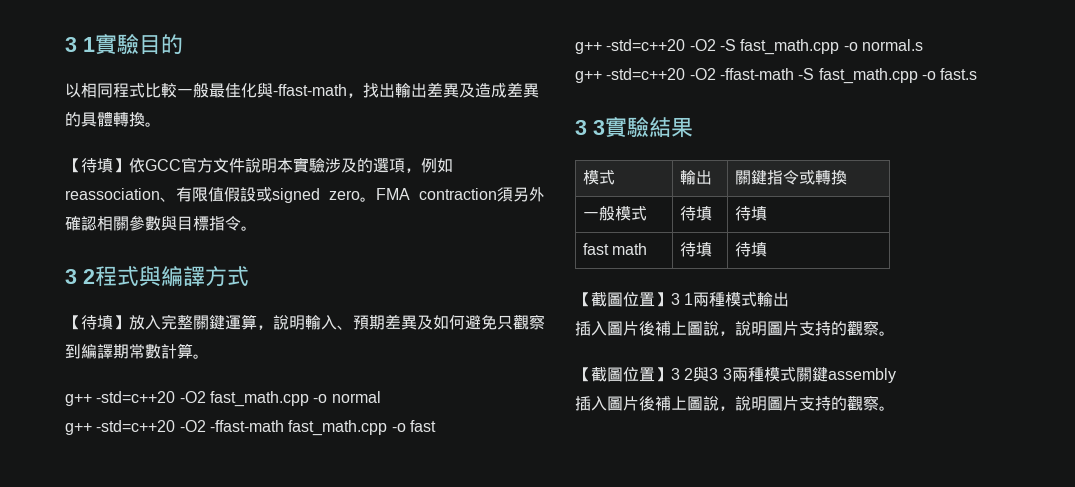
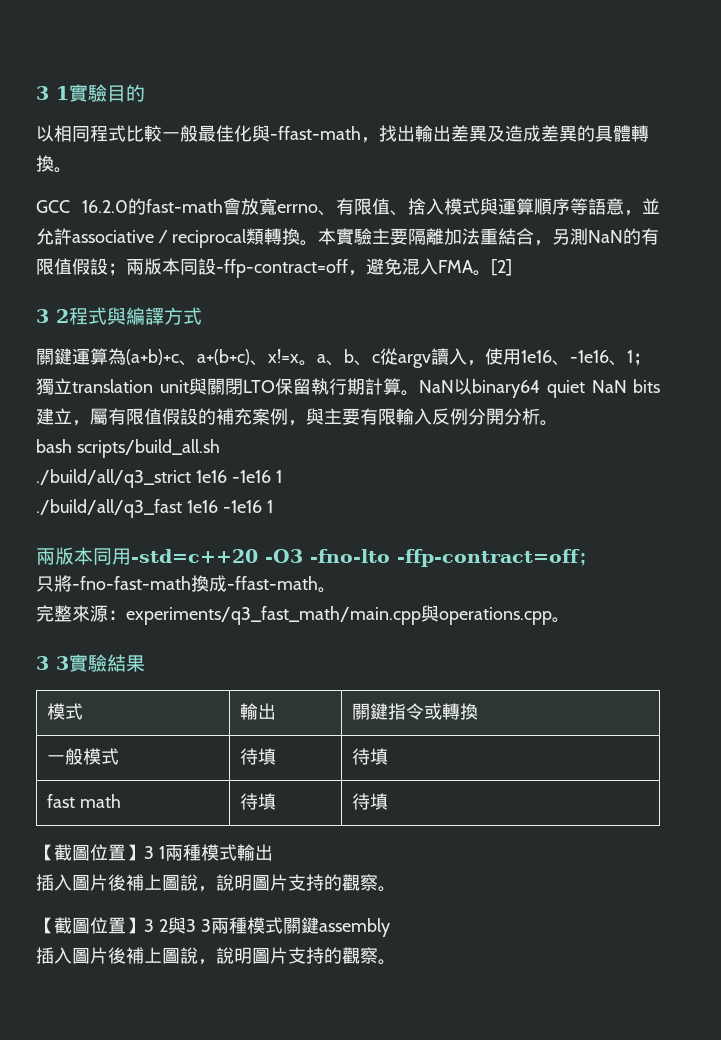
- 【待填】依GCC官方文件說明本實驗涉及的選項，例如reassociation、有限值假設或signed zero。FMA contraction須另外確認相關參數與目標指令。
+ GCC 16.2.0的fast-math會放寬errno、有限值、捨入模式與運算順序等語意，並允許associative／reciprocal類轉換。本實驗主要隔離加法重結合，另測NaN的有限值假設；兩版本同設-ffp-contract=off，避免混入FMA。[2]
- 【待填】放入完整關鍵運算，說明輸入、預期差異及如何避免只觀察到編譯期常數計算。
- g++ -std=c++20 -O2 fast_math.cpp -o normal
- g++ -std=c++20 -O2 -ffast-math fast_math.cpp -o fast
- g++ -std=c++20 -O2 -S fast_math.cpp -o normal.s
- g++ -std=c++20 -O2 -ffast-math -S fast_math.cpp -o fast.s
+ 關鍵運算為(a+b)+c、a+(b+c)、x!=x。a、b、c從argv讀入，使用1e16、-1e16、1；獨立translation unit與關閉LTO保留執行期計算。NaN以binary64 quiet NaN bits建立，屬有限值假設的補充案例，與主要有限輸入反例分開分析。
+ bash scripts/build_all.sh
+ ./build/all/q3_strict 1e16 -1e16 1
+ ./build/all/q3_fast 1e16 -1e16 1
+ 兩版本同用-std=c++20 -O3 -fno-lto -ffp-contract=off；
+ 只將-fno-fast-math換成-ffast-math。
+ 完整來源：experiments/q3_fast_math/main.cpp與operations.cpp。

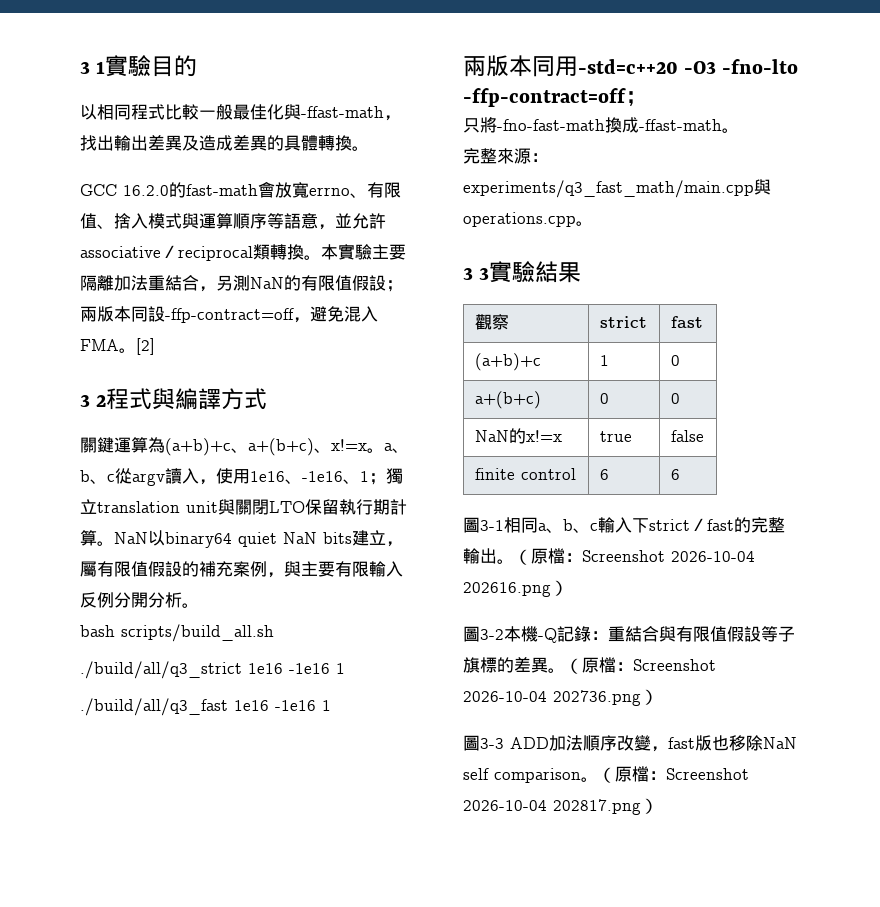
- 模式 | 輸出 | 關鍵指令或轉換
- 一般模式 | 待填 | 待填
- fast math | 待填 | 待填
- 【截圖位置】3 1兩種模式輸出
- 插入圖片後補上圖說，說明圖片支持的觀察。
- 【截圖位置】3 2與3 3兩種模式關鍵assembly
- 插入圖片後補上圖說，說明圖片支持的觀察。
+ 觀察 | strict | fast
+ (a+b)+c | 1 | 0
+ a+(b+c) | 0 | 0
+ NaN的x!=x | true | false
+ finite control | 6 | 6
+ 圖3-1相同a、b、c輸入下strict／fast的完整輸出。（原檔：Screenshot 2026-10-04 202616.png）
+ 圖3-2本機-Q記錄：重結合與有限值假設等子旗標的差異。（原檔：Screenshot 2026-10-04 202736.png）
+ 圖3-3 ADD加法順序改變，fast版也移除NaN self comparison。（原檔：Screenshot 2026-10-04 202817.png）

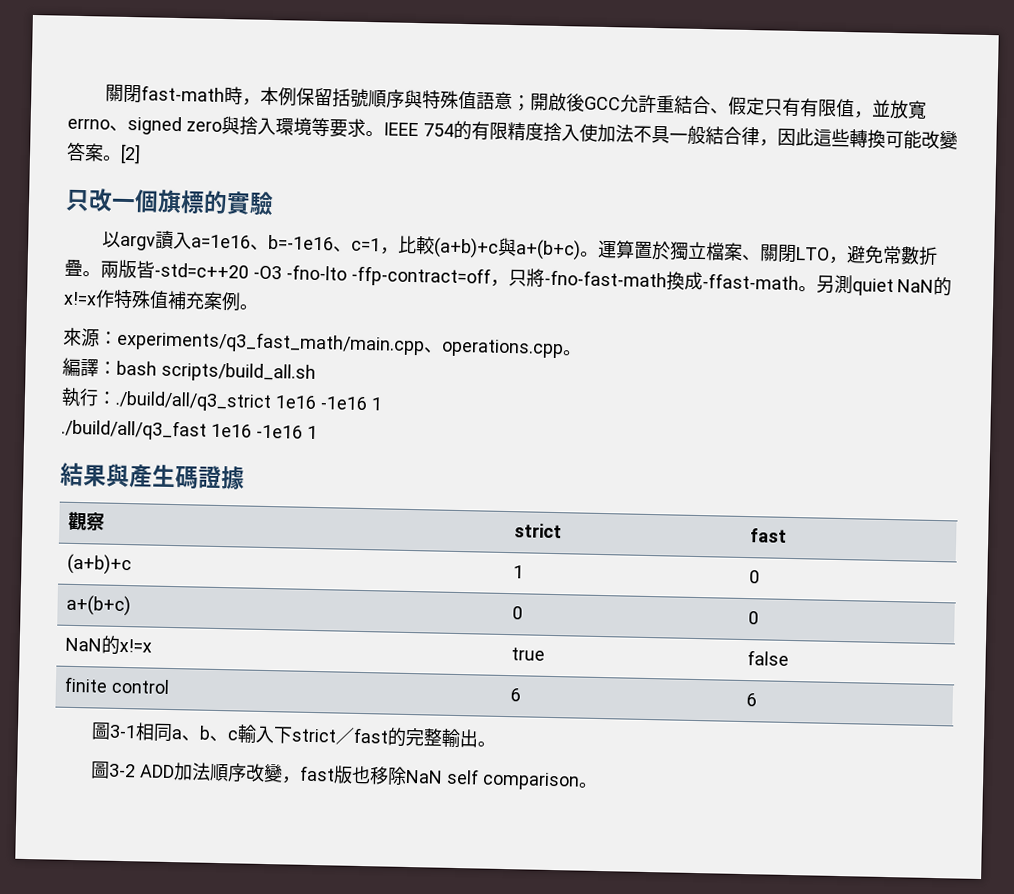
- 3 1實驗目的
- 以相同程式比較一般最佳化與-ffast-math，找出輸出差異及造成差異的具體轉換。
- GCC 16.2.0的fast-math會放寬errno、有限值、捨入模式與運算順序等語意，並允許associative／reciprocal類轉換。本實驗主要隔離加法重結合，另測NaN的有限值假設；兩版本同設-ffp-contract=off，避免混入FMA。[2]
- 3 2程式與編譯方式
- 關鍵運算為(a+b)+c、a+(b+c)、x!=x。a、b、c從argv讀入，使用1e16、-1e16、1；獨立translation unit與關閉LTO保留執行期計算。NaN以binary64 quiet NaN bits建立，屬有限值假設的補充案例，與主要有限輸入反例分開分析。
- bash scripts/build_all.sh
+ 關閉fast-math時，本例保留括號順序與特殊值語意；開啟後GCC允許重結合、假定只有有限值，並放寬errno、signed zero與捨入環境等要求。IEEE 754的有限精度捨入使加法不具一般結合律，因此這些轉換可能改變答案。[2]
+ 只改一個旗標的實驗
+ 以argv讀入a=1e16、b=-1e16、c=1，比較(a+b)+c與a+(b+c)。運算置於獨立檔案、關閉LTO，避免常數折疊。兩版皆-std=c++20 -O3 -fno-lto -ffp-contract=off，只將-fno-fast-math換成-ffast-math。另測quiet NaN的x!=x作特殊值補充案例。
+ 來源：experiments/q3_fast_math/main.cpp、operations.cpp。
+ 編譯：bash scripts/build_all.sh
- ./build/all/q3_strict 1e16 -1e16 1
+ 執行：./build/all/q3_strict 1e16 -1e16 1
- 兩版本同用-std=c++20 -O3 -fno-lto -ffp-contract=off；
- 只將-fno-fast-math換成-ffast-math。
- 完整來源：experiments/q3_fast_math/main.cpp與operations.cpp。
- 3 3實驗結果
+ 結果與產生碼證據
- 圖3-1相同a、b、c輸入下strict／fast的完整輸出。（原檔：Screenshot 2026-10-04 202616.png）
- 圖3-2本機-Q記錄：重結合與有限值假設等子旗標的差異。（原檔：Screenshot 2026-10-04 202736.png）
- 圖3-3 ADD加法順序改變，fast版也移除NaN self comparison。（原檔：Screenshot 2026-10-04 202817.png）
+ 圖3-1相同a、b、c輸入下strict／fast的完整輸出。
+ 圖3-2 ADD加法順序改變，fast版也移除NaN self comparison。

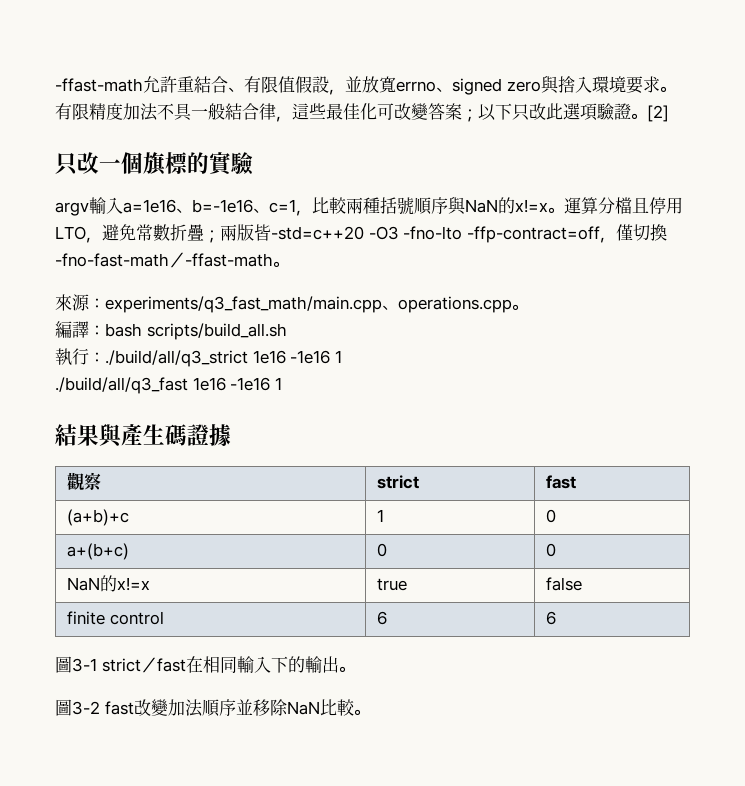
- 關閉fast-math時，本例保留括號順序與特殊值語意；開啟後GCC允許重結合、假定只有有限值，並放寬errno、signed zero與捨入環境等要求。IEEE 754的有限精度捨入使加法不具一般結合律，因此這些轉換可能改變答案。
+ -ffast-math允許重結合、有限值假設，並放寬errno、signed zero與捨入環境要求。有限精度加法不具一般結合律，這些最佳化可改變答案；以下只改此選項驗證。
- 以argv讀入a=1e16、b=-1e16、c=1，比較(a+b)+c與a+(b+c)。運算置於獨立檔案、關閉LTO，避免常數折疊。兩版皆-std=c++20 -O3 -fno-lto -ffp-contract=off，只將-fno-fast-math換成-ffast-math。另測quiet NaN的x!=x作特殊值補充案例。
+ argv輸入a=1e16、b=-1e16、c=1，比較兩種括號順序與NaN的x!=x。運算分檔且停用LTO，避免常數折疊；兩版皆-std=c++20 -O3 -fno-lto -ffp-contract=off，僅切換-fno-fast-math／-ffast-math。
- 圖3-1相同a、b、c輸入下strict／fast的完整輸出。
- 圖3-2 ADD加法順序改變，fast版也移除NaN self comparison。
+ 圖3-1 strict／fast在相同輸入下的輸出。
+ 圖3-2 fast改變加法順序並移除NaN比較。

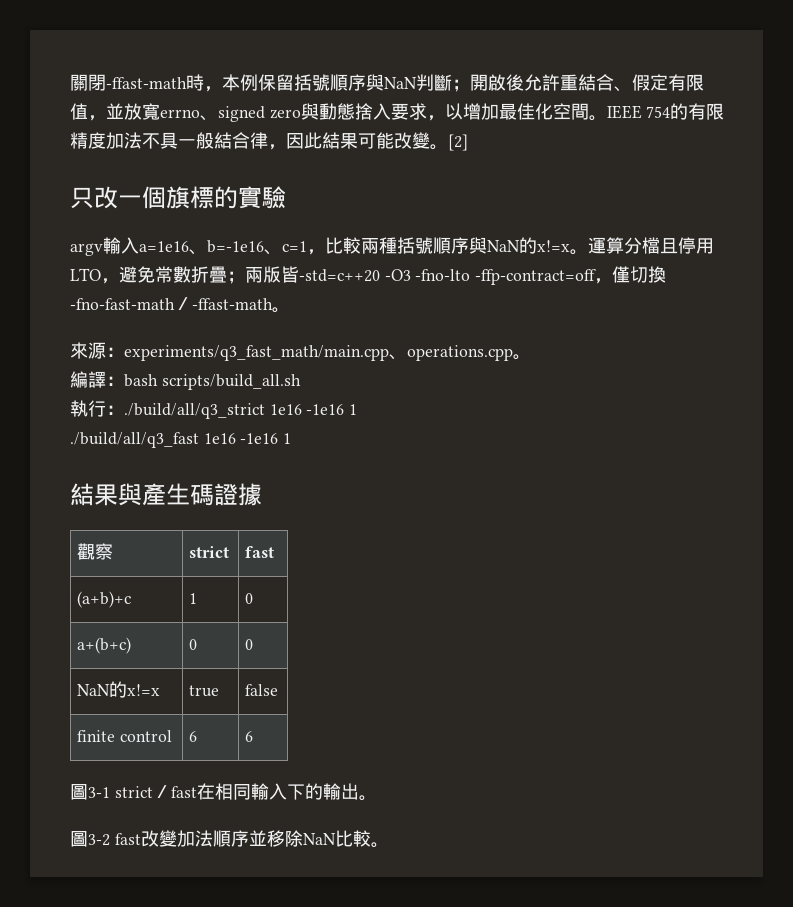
- -ffast-math允許重結合、有限值假設，並放寬errno、signed zero與捨入環境要求。有限精度加法不具一般結合律，這些最佳化可改變答案；以下只改此選項驗證。
+ 關閉-ffast-math時，本例保留括號順序與NaN判斷；開啟後允許重結合、假定有限值，並放寬errno、signed zero與動態捨入要求，以增加最佳化空間。IEEE 754的有限精度加法不具一般結合律，因此結果可能改變。

